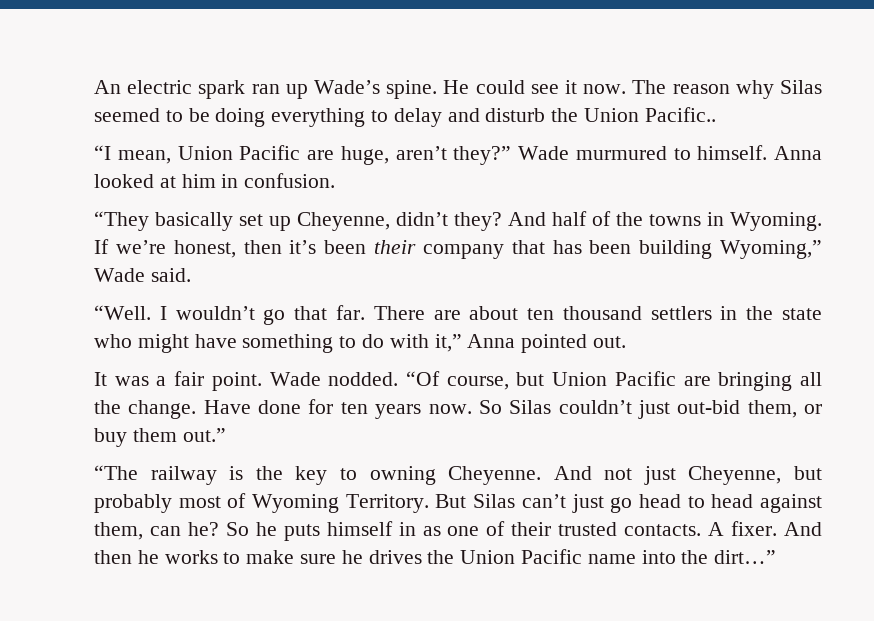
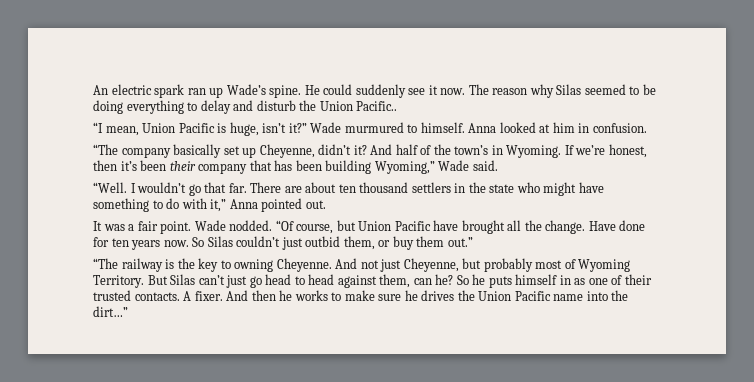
- He could see it now.
+ He could suddenly see it now.
- “I mean, Union Pacific are huge, aren’t they?”
+ “I mean, Union Pacific is huge, isn’t it?”
- “They basically set up Cheyenne, didn’t they?
+ “The company basically set up Cheyenne, didn’t it?
- And half of the towns in Wyoming.
+ And half of the town’s in Wyoming.
- “Of course, but Union Pacific are bringing all the change.
+ “Of course, but Union Pacific have brought all the change.
- So Silas couldn’t just out-bid them, or buy them out.”
+ So Silas couldn’t just outbid them, or buy them out.”

